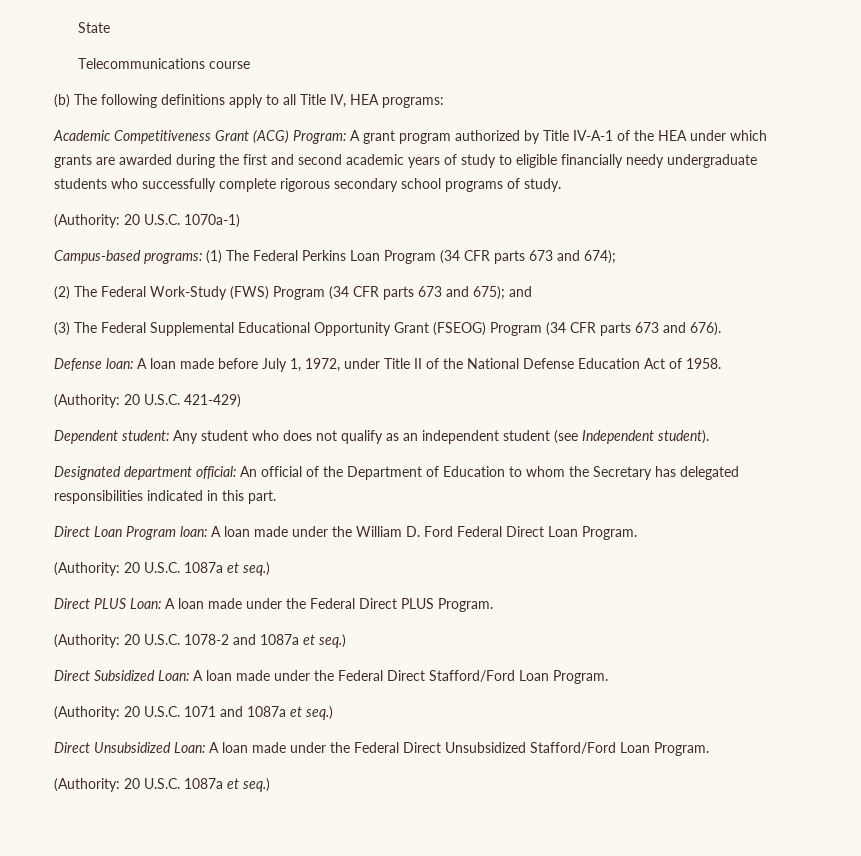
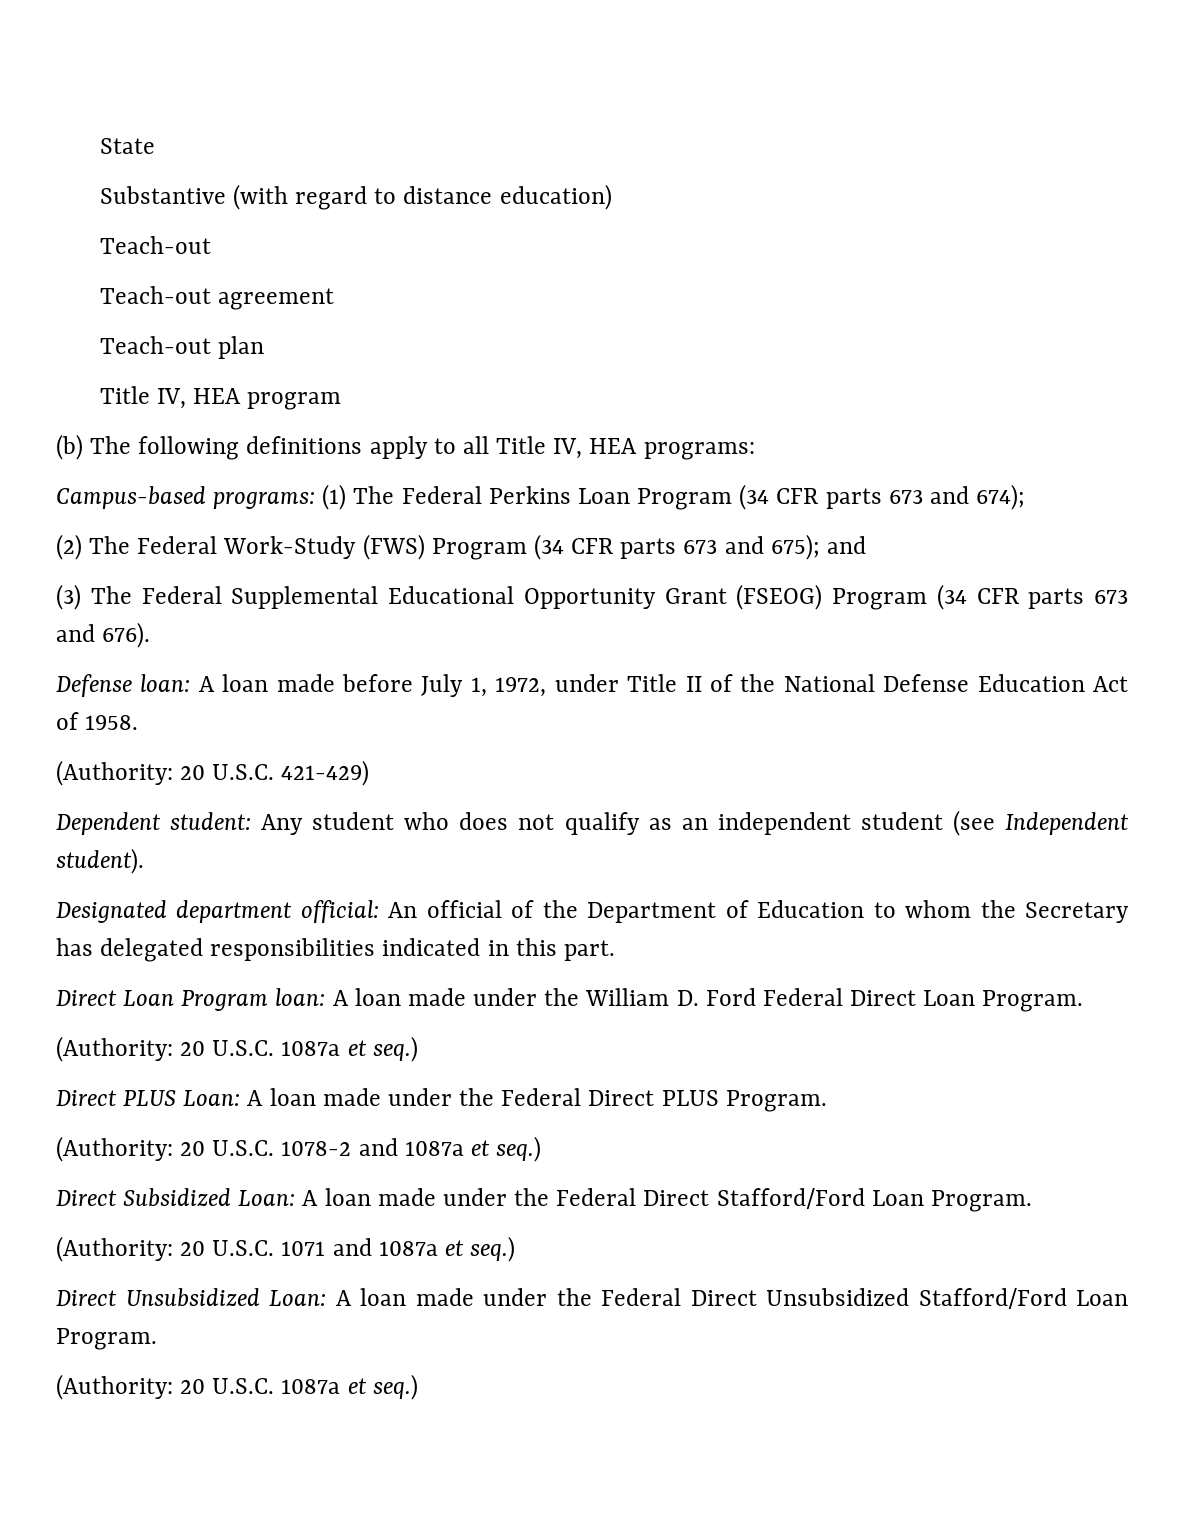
- Telecommunications course
+ Substantive (with regard to distance education)
+ Teach-out
+ Teach-out agreement
+ Teach-out plan
+ Title IV, HEA program
- Academic Competitiveness Grant (ACG) Program: A grant program authorized by Title IV-A-1 of the HEA under which grants are awarded during the first and second academic years of study to eligible financially needy undergraduate students who successfully complete rigorous secondary school programs of study.
- (Authority: 20 U.S.C. 1070a-1)

